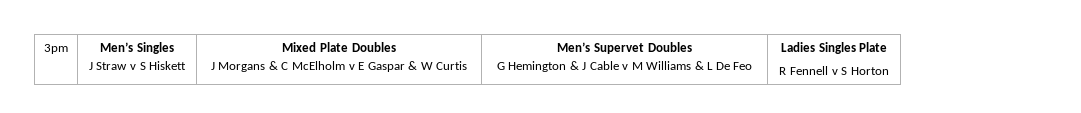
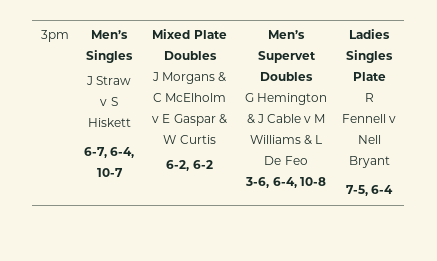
+ 6-7, 6-4, 10-7
+ 6-2, 6-2
+ 3-6, 6-4, 10-8
- R Fennell v S Horton
+ R Fennell v Nell Bryant
+ 7-5, 6-4

